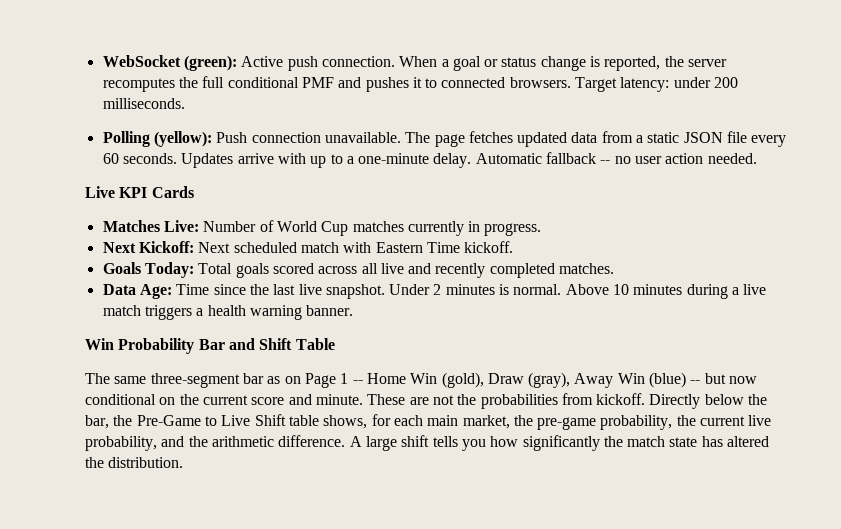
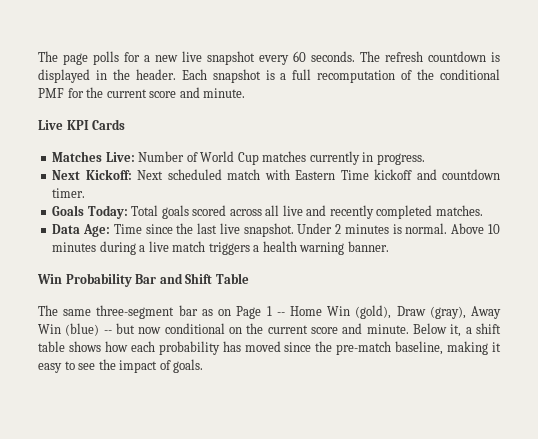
- WebSocket (green): Active push connection. When a goal or status change is reported, the server recomputes the full conditional PMF and pushes it to connected browsers. Target latency: under 200 milliseconds.
- Polling (yellow): Push connection unavailable. The page fetches updated data from a static JSON file every 60 seconds. Updates arrive with up to a one-minute delay. Automatic fallback -- no user action needed.
+ The page polls for a new live snapshot every 60 seconds. The refresh countdown is displayed in the header. Each snapshot is a full recomputation of the conditional PMF for the current score and minute.
- Next Kickoff: Next scheduled match with Eastern Time kickoff.
+ Next Kickoff: Next scheduled match with Eastern Time kickoff and countdown timer.
- These are not the probabilities from kickoff. Directly below the bar, the Pre-Game to Live Shift table shows, for each main market, the pre-game probability, the current live probability, and the arithmetic difference. A large shift tells you how significantly the match state has altered the distribution.
+ Below it, a shift table shows how each probability has moved since the pre-match baseline, making it easy to see the impact of goals.

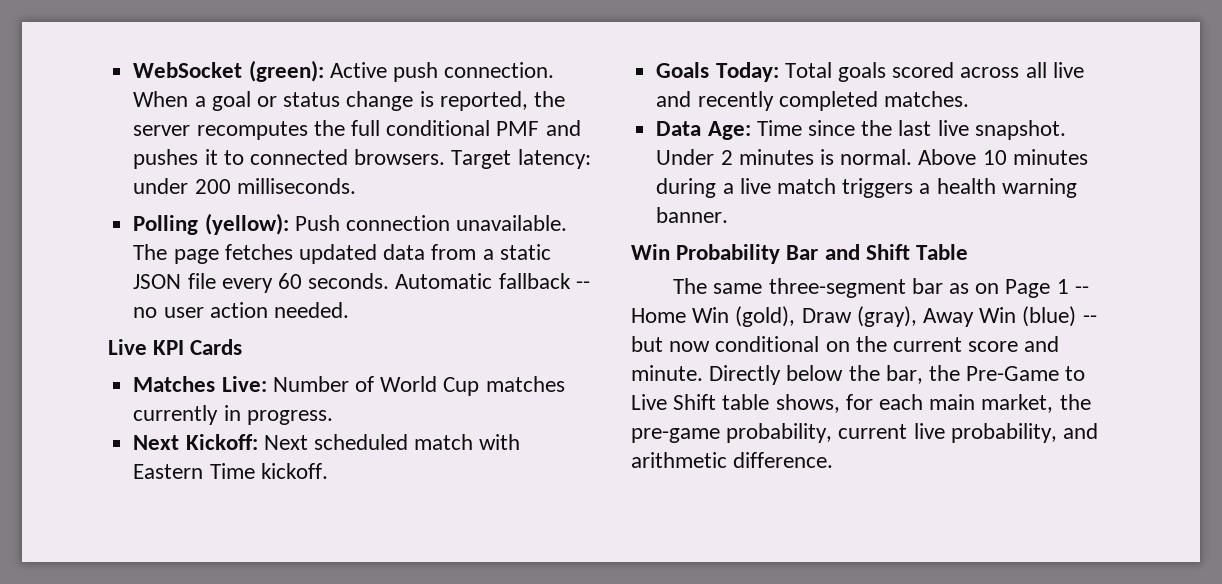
- The page polls for a new live snapshot every 60 seconds. The refresh countdown is displayed in the header. Each snapshot is a full recomputation of the conditional PMF for the current score and minute.
+ WebSocket (green): Active push connection. When a goal or status change is reported, the server recomputes the full conditional PMF and pushes it to connected browsers. Target latency: under 200 milliseconds.
+ Polling (yellow): Push connection unavailable. The page fetches updated data from a static JSON file every 60 seconds. Automatic fallback -- no user action needed.
- Next Kickoff: Next scheduled match with Eastern Time kickoff and countdown timer.
+ Next Kickoff: Next scheduled match with Eastern Time kickoff.
- Below it, a shift table shows how each probability has moved since the pre-match baseline, making it easy to see the impact of goals.
+ Directly below the bar, the Pre-Game to Live Shift table shows, for each main market, the pre-game probability, current live probability, and arithmetic difference.

